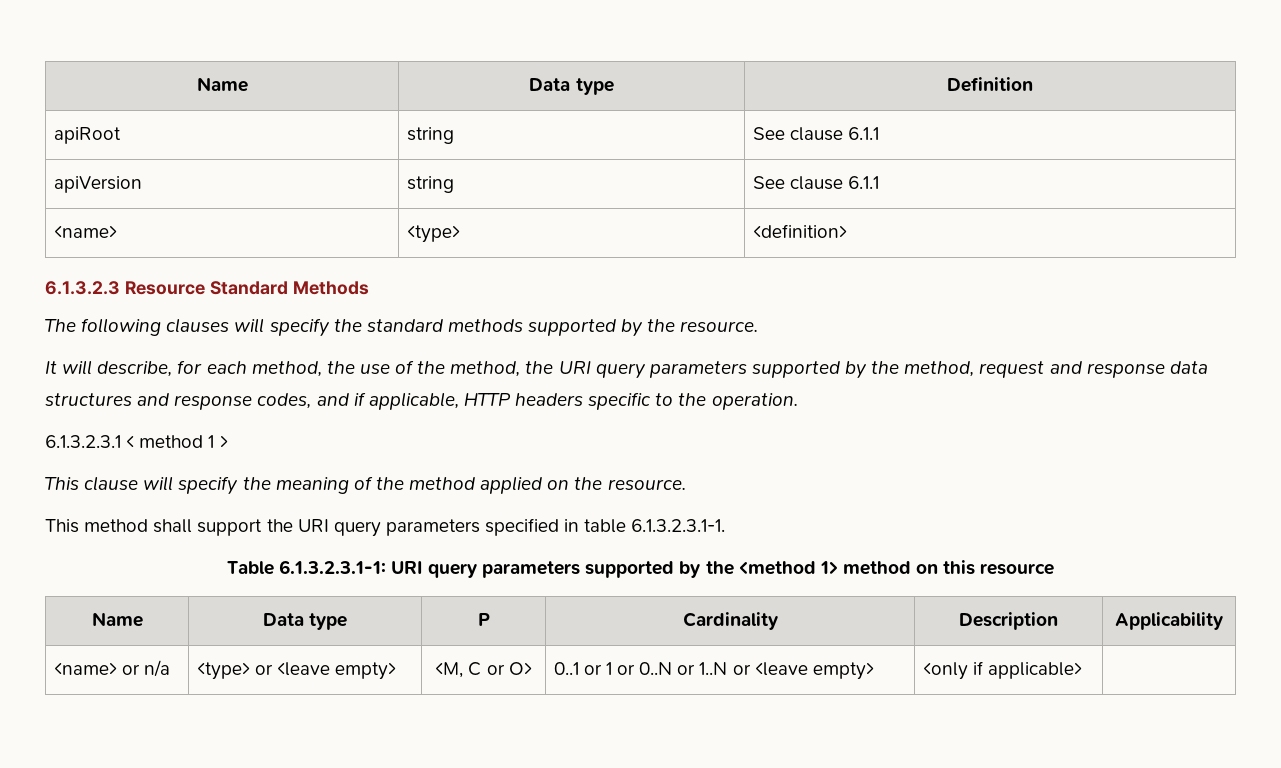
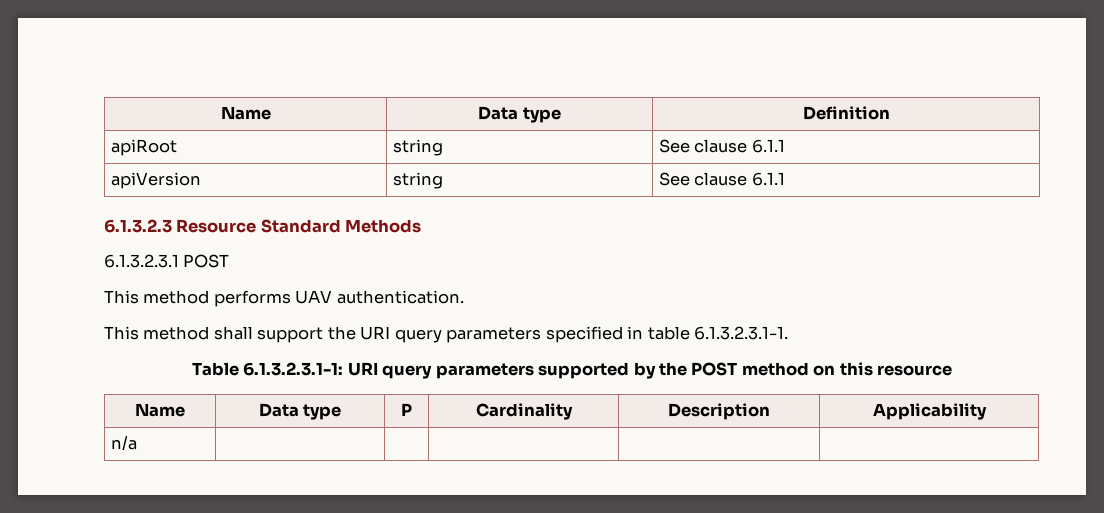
- <name> | <type> | <definition>
- The following clauses will specify the standard methods supported by the resource.
- It will describe, for each method, the use of the method, the URI query parameters supported by the method, request and response data structures and response codes, and if applicable, HTTP headers specific to the operation.
- 6.1.3.2.3.1 < method 1 >
- This clause will specify the meaning of the method applied on the resource.
+ 6.1.3.2.3.1 POST
+ This method performs UAV authentication.
- Table 6.1.3.2.3.1-1: URI query parameters supported by the <method 1> method on this resource
+ Table 6.1.3.2.3.1-1: URI query parameters supported by the POST method on this resource
- <name> or n/a | <type> or <leave empty> | <M, C or O> | 0..1 or 1 or 0..N or 1..N or <leave empty> | <only if applicable> |
+ n/a | | | | |

